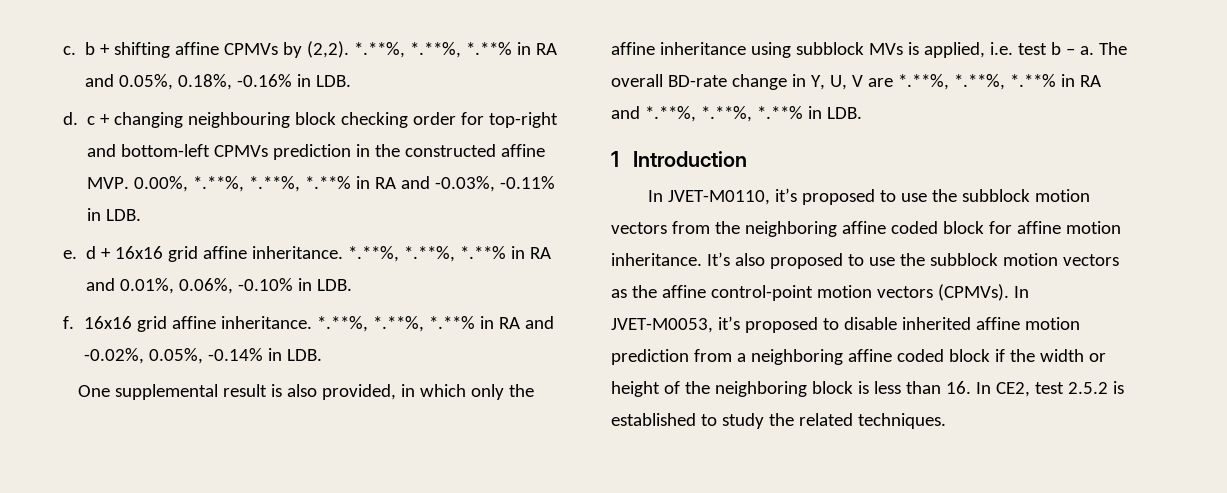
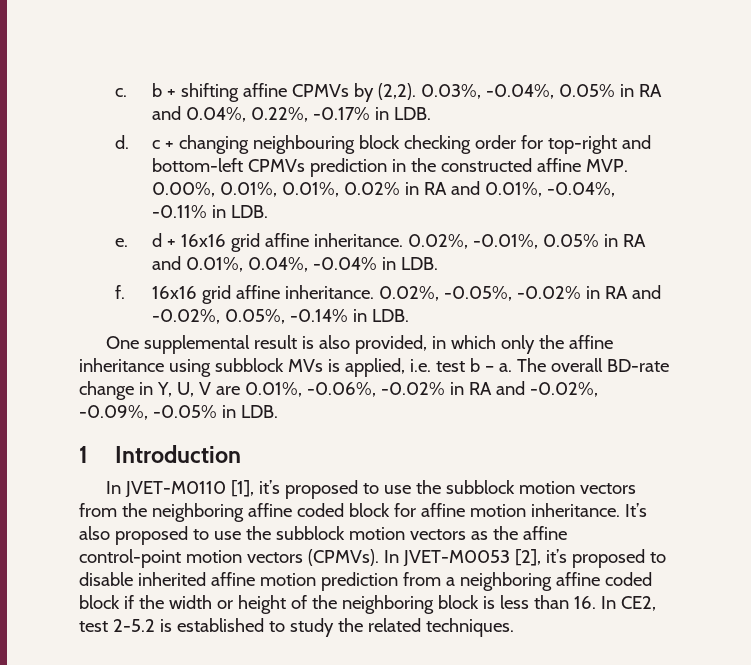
- *.**%, *.**%, *.**% in RA and 0.05%, 0.18%, -0.16% in LDB.
+ 0.03%, -0.04%, 0.05% in RA and 0.04%, 0.22%, -0.17% in LDB.
- d. c + changing neighbouring block checking order for top-right and bottom-left CPMVs prediction in the constructed affine MVP. 0.00%, *.**%, *.**%, *.**% in RA and -0.03%, -0.11% in LDB.
+ d. c + changing neighbouring block checking order for top-right and bottom-left CPMVs prediction in the constructed affine MVP. 0.00%, 0.01%, 0.01%, 0.02% in RA and 0.01%, -0.04%, -0.11% in LDB.
- *.**%, *.**%, *.**% in RA and 0.01%, 0.06%, -0.10% in LDB.
+ 0.02%, -0.01%, 0.05% in RA and 0.01%, 0.04%, -0.04% in LDB.
- *.**%, *.**%, *.**% in RA and -0.02%, 0.05%, -0.14% in LDB.
+ 0.02%, -0.05%, -0.02% in RA and -0.02%, 0.05%, -0.14% in LDB.
- The overall BD-rate change in Y, U, V are *.**%, *.**%, *.**% in RA and *.**%, *.**%, *.**% in LDB.
+ The overall BD-rate change in Y, U, V are 0.01%, -0.06%, -0.02% in RA and -0.02%, -0.09%, -0.05% in LDB.
- In JVET-M0110, it’s proposed to use the subblock motion vectors from the neighboring affine coded block for affine motion inheritance.
+ In JVET-M0110 [1], it’s proposed to use the subblock motion vectors from the neighboring affine coded block for affine motion inheritance.
- In JVET-M0053, it’s proposed to disable inherited affine motion prediction from a neighboring affine coded block if the width or height of the neighboring block is less than 16. In CE2, test 2.5.2 is established to study the related techniques.
+ In JVET-M0053 [2], it’s proposed to disable inherited affine motion prediction from a neighboring affine coded block if the width or height of the neighboring block is less than 16. In CE2, test 2-5.2 is established to study the related techniques.

